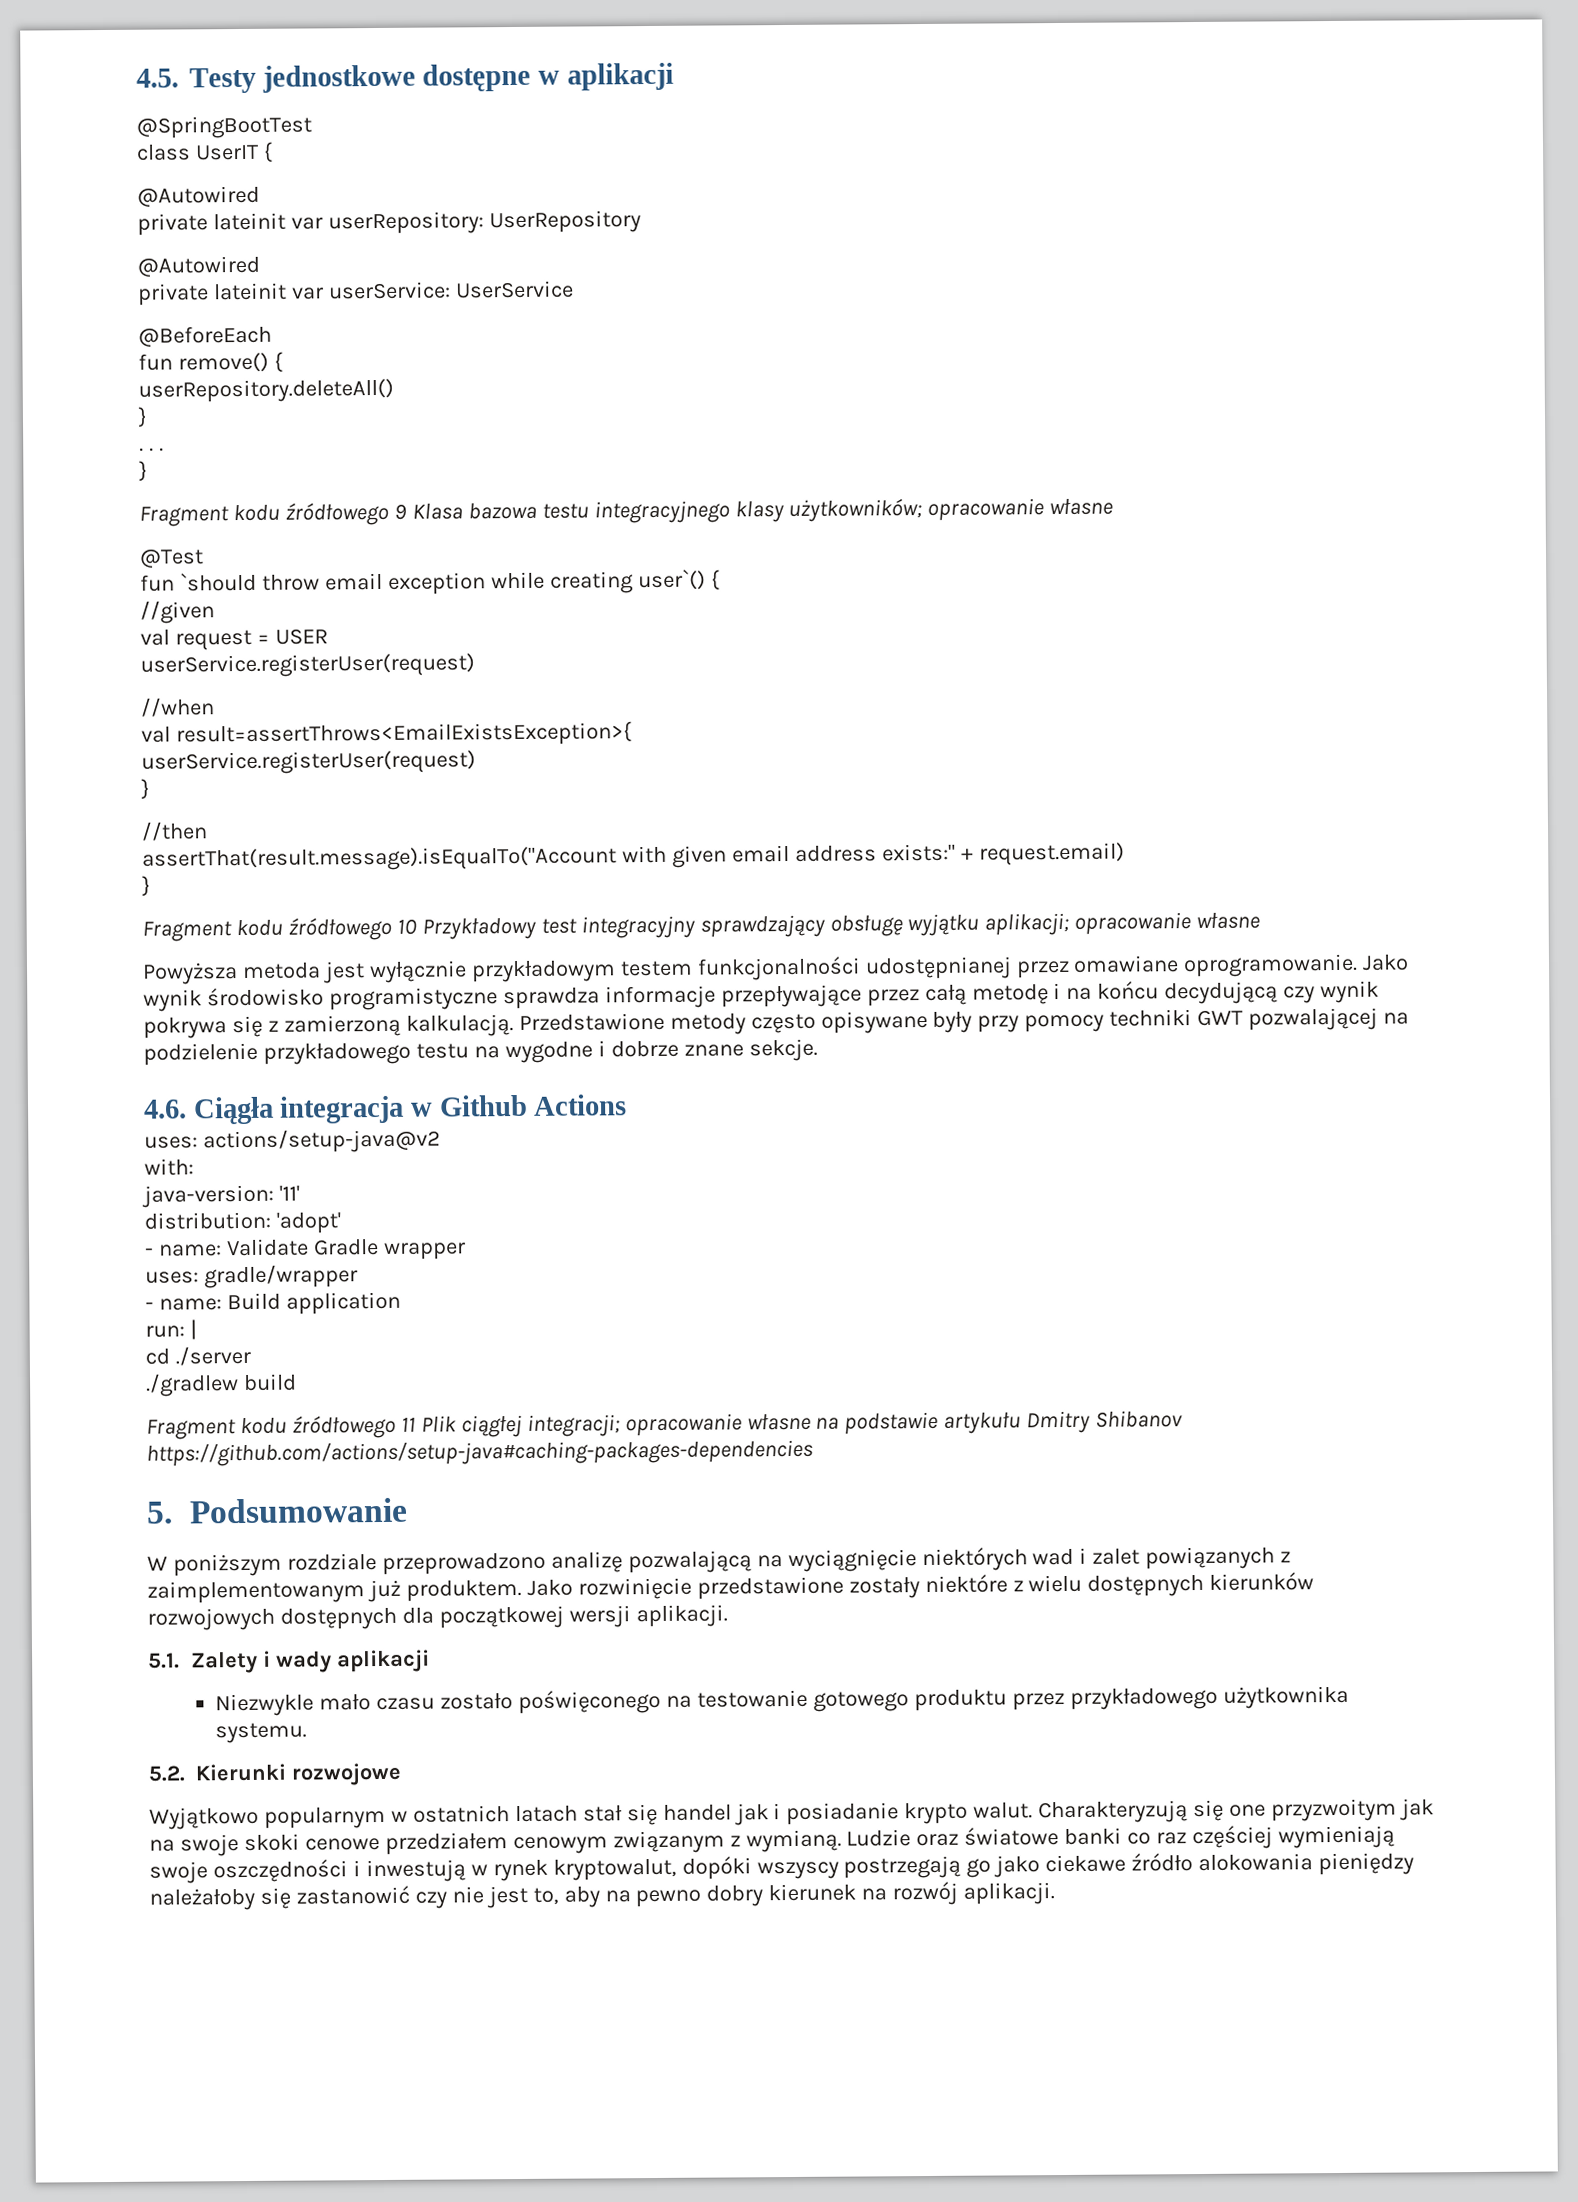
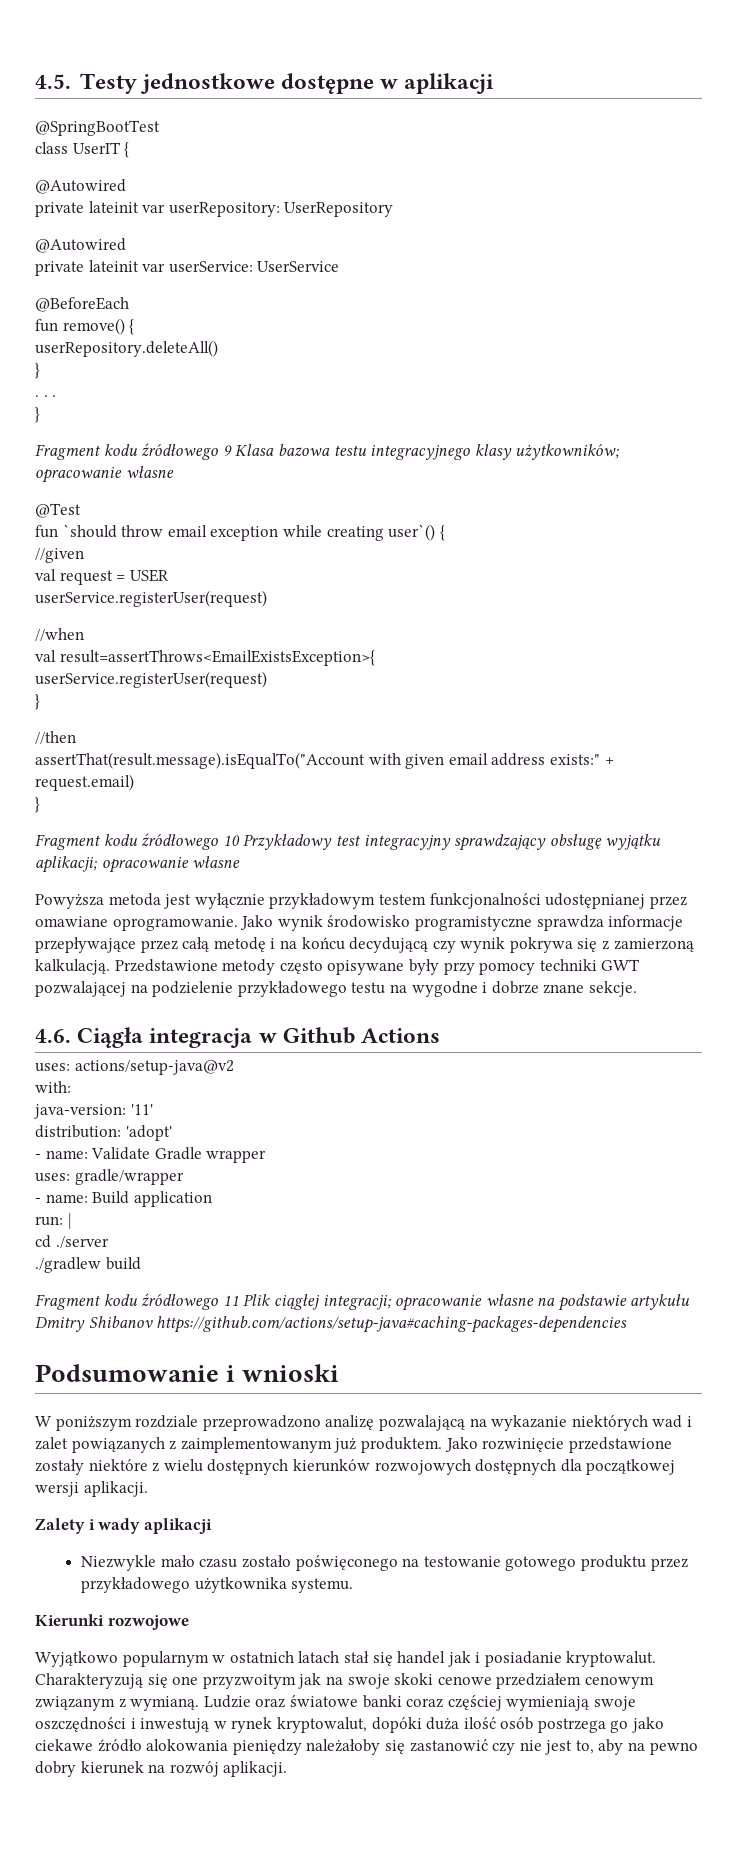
- 5. Podsumowanie
+ Podsumowanie i wnioski
- W poniższym rozdziale przeprowadzono analizę pozwalającą na wyciągnięcie niektórych wad i zalet powiązanych z zaimplementowanym już produktem.
+ W poniższym rozdziale przeprowadzono analizę pozwalającą na wykazanie niektórych wad i zalet powiązanych z zaimplementowanym już produktem.
- 5.1. Zalety i wady aplikacji
+ Zalety i wady aplikacji
- 5.2. Kierunki rozwojowe
+ Kierunki rozwojowe
- Wyjątkowo popularnym w ostatnich latach stał się handel jak i posiadanie krypto walut.
+ Wyjątkowo popularnym w ostatnich latach stał się handel jak i posiadanie kryptowalut.
- Ludzie oraz światowe banki co raz częściej wymieniają swoje oszczędności i inwestują w rynek kryptowalut, dopóki wszyscy postrzegają go jako ciekawe źródło alokowania pieniędzy należałoby się zastanowić czy nie jest to, aby na pewno dobry kierunek na rozwój aplikacji.
+ Ludzie oraz światowe banki coraz częściej wymieniają swoje oszczędności i inwestują w rynek kryptowalut, dopóki duża ilość osób postrzega go jako ciekawe źródło alokowania pieniędzy należałoby się zastanowić czy nie jest to, aby na pewno dobry kierunek na rozwój aplikacji.

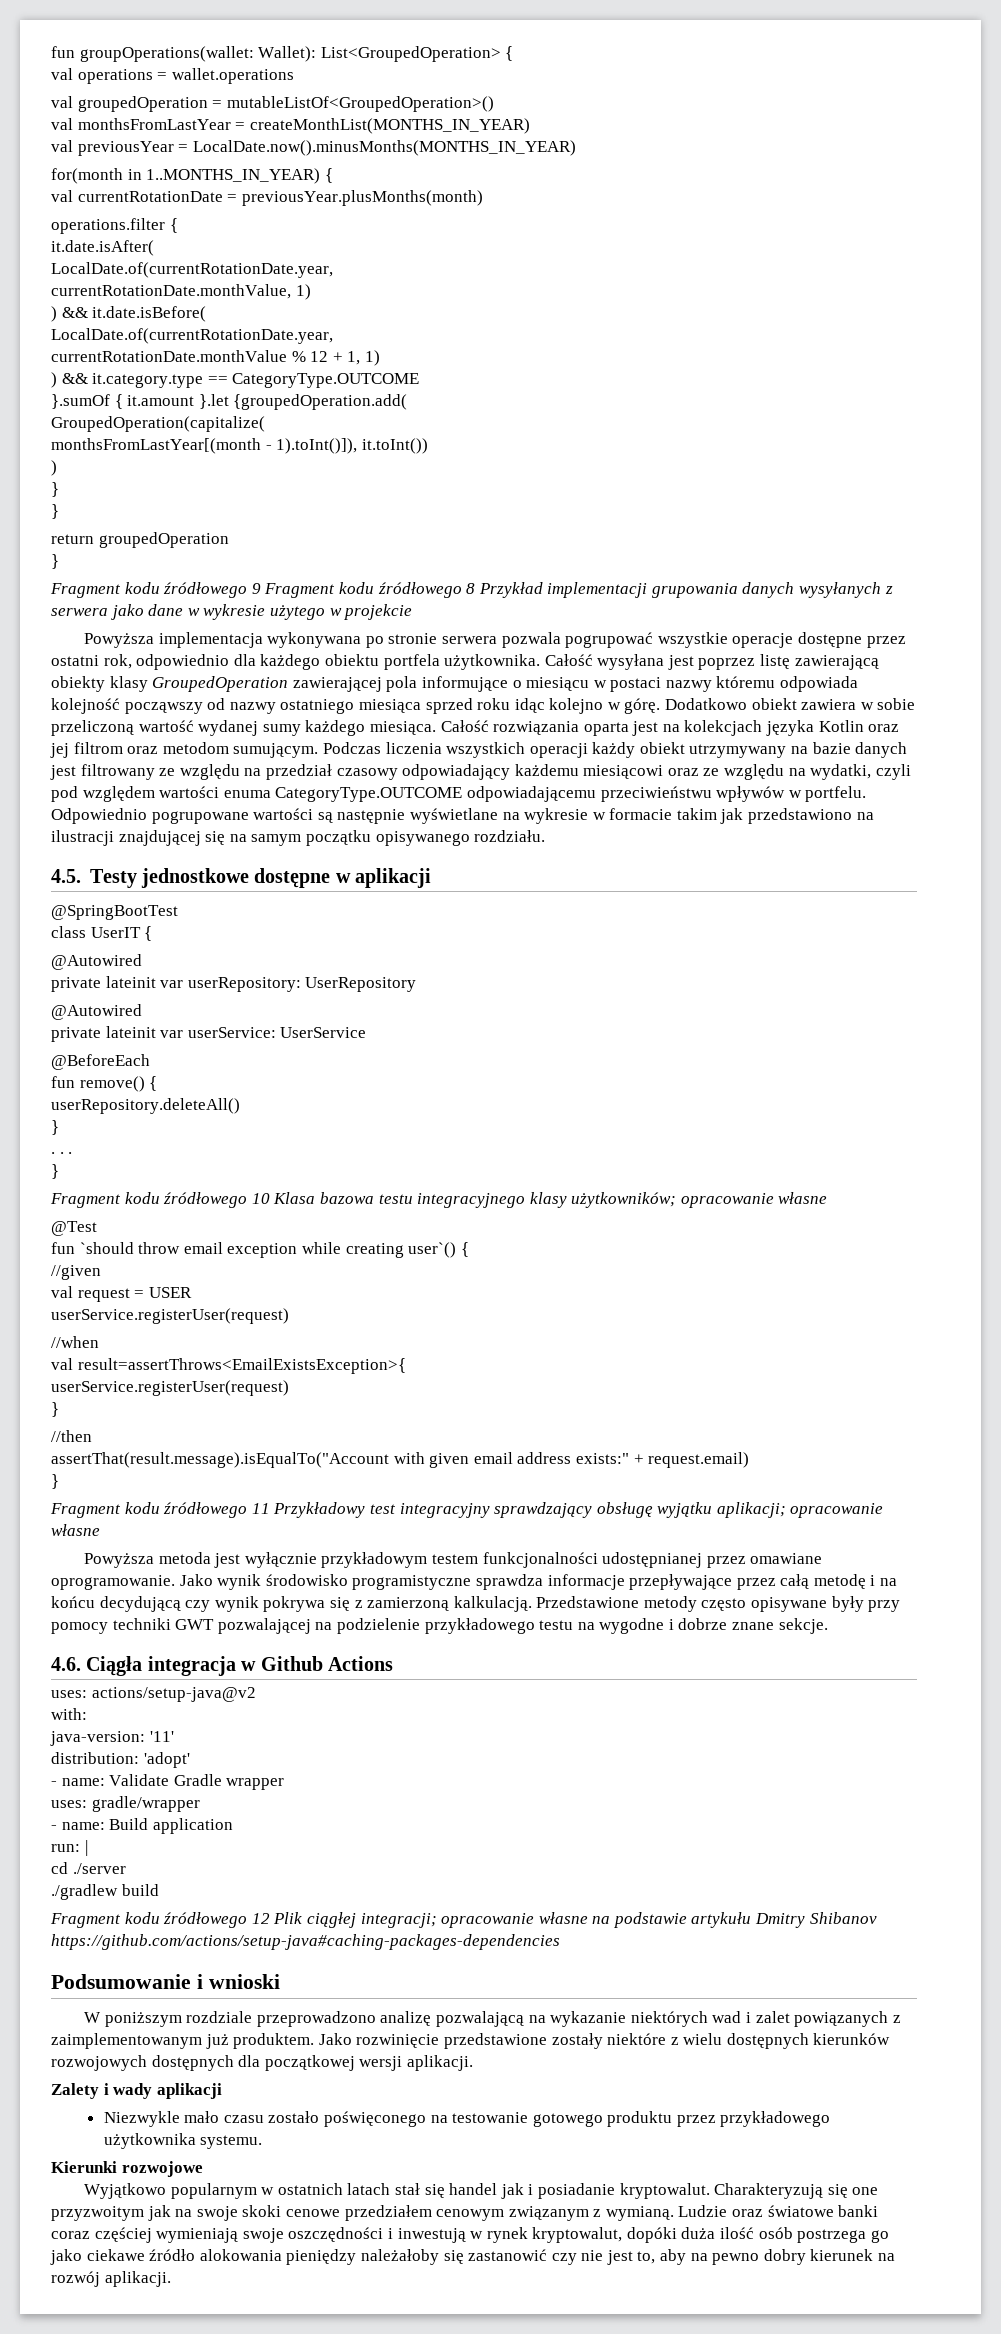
+ fun groupOperations(wallet: Wallet): List<GroupedOperation> {
+ val operations = wallet.operations
+ val groupedOperation = mutableListOf<GroupedOperation>()
+ val monthsFromLastYear = createMonthList(MONTHS_IN_YEAR)
+ val previousYear = LocalDate.now().minusMonths(MONTHS_IN_YEAR)
+ for(month in 1..MONTHS_IN_YEAR) {
+ val currentRotationDate = previousYear.plusMonths(month)
+ operations.filter {
+ it.date.isAfter(
+ LocalDate.of(currentRotationDate.year,
+ currentRotationDate.monthValue, 1)
+ ) && it.date.isBefore(
+ LocalDate.of(currentRotationDate.year,
+ currentRotationDate.monthValue % 12 + 1, 1)
+ ) && it.category.type == CategoryType.OUTCOME
+ }.sumOf { it.amount }.let {groupedOperation.add(
+ GroupedOperation(capitalize(
+ monthsFromLastYear[(month - 1).toInt()]), it.toInt())
+ )
+ }
+ }
+ return groupedOperation
+ }
+ Fragment kodu źródłowego 9 Fragment kodu źródłowego 8 Przykład implementacji grupowania danych wysyłanych z serwera jako dane w wykresie użytego w projekcie
+ Powyższa implementacja wykonywana po stronie serwera pozwala pogrupować wszystkie operacje dostępne przez ostatni rok, odpowiednio dla każdego obiektu portfela użytkownika. Całość wysyłana jest poprzez listę zawierającą obiekty klasy GroupedOperation zawierającej pola informujące o miesiącu w postaci nazwy któremu odpowiada kolejność począwszy od nazwy ostatniego miesiąca sprzed roku idąc kolejno w górę. Dodatkowo obiekt zawiera w sobie przeliczoną wartość wydanej sumy każdego miesiąca. Całość rozwiązania oparta jest na kolekcjach języka Kotlin oraz jej filtrom oraz metodom sumującym. Podczas liczenia wszystkich operacji każdy obiekt utrzymywany na bazie danych jest filtrowany ze względu na przedział czasowy odpowiadający każdemu miesiącowi oraz ze względu na wydatki, czyli pod względem wartości enuma CategoryType.OUTCOME odpowiadającemu przeciwieństwu wpływów w portfelu. Odpowiednio pogrupowane wartości są następnie wyświetlane na wykresie w formacie takim jak przedstawiono na ilustracji znajdującej się na samym początku opisywanego rozdziału.
- Fragment kodu źródłowego 9 Klasa bazowa testu integracyjnego klasy użytkowników; opracowanie własne
+ Fragment kodu źródłowego 10 Klasa bazowa testu integracyjnego klasy użytkowników; opracowanie własne
- Fragment kodu źródłowego 10 Przykładowy test integracyjny sprawdzający obsługę wyjątku aplikacji; opracowanie własne
+ Fragment kodu źródłowego 11 Przykładowy test integracyjny sprawdzający obsługę wyjątku aplikacji; opracowanie własne
- Fragment kodu źródłowego 11 Plik ciągłej integracji; opracowanie własne na podstawie artykułu Dmitry Shibanov https://github.com/actions/setup-java#caching-packages-dependencies
+ Fragment kodu źródłowego 12 Plik ciągłej integracji; opracowanie własne na podstawie artykułu Dmitry Shibanov https://github.com/actions/setup-java#caching-packages-dependencies

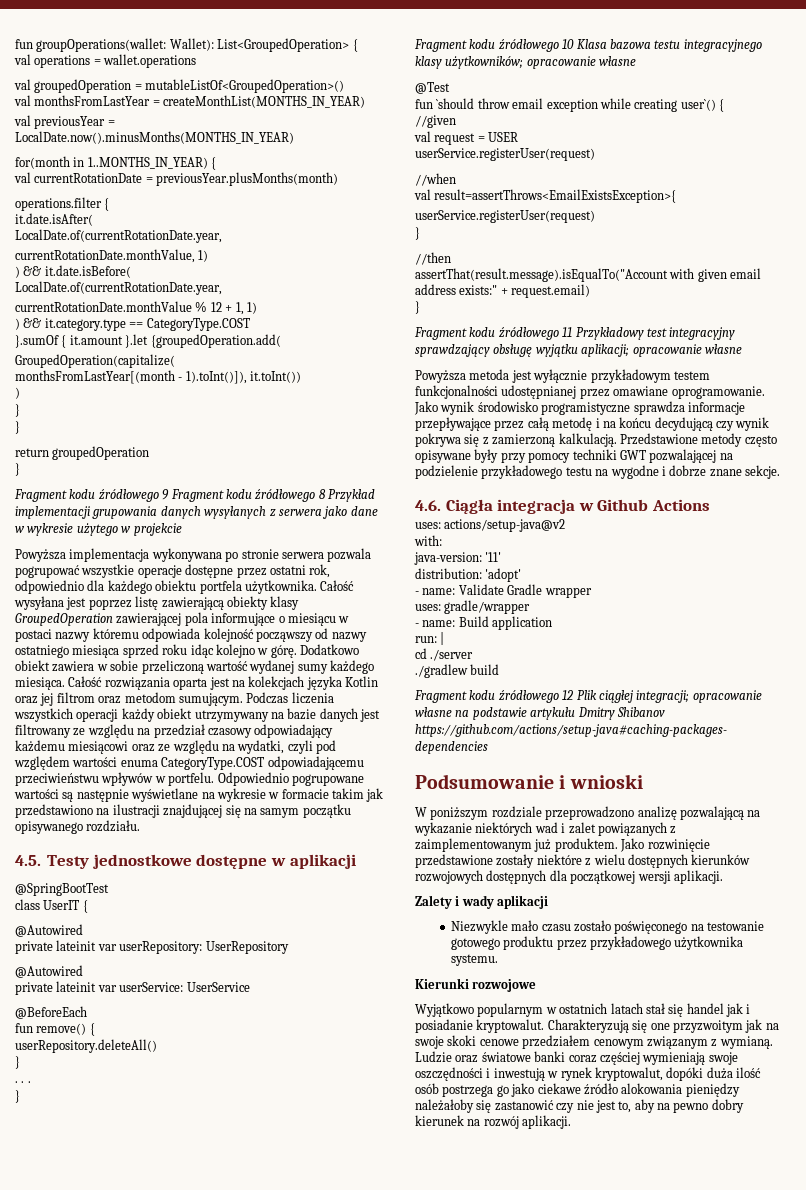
- ) && it.category.type == CategoryType.OUTCOME
+ ) && it.category.type == CategoryType.COST
- Podczas liczenia wszystkich operacji każdy obiekt utrzymywany na bazie danych jest filtrowany ze względu na przedział czasowy odpowiadający każdemu miesiącowi oraz ze względu na wydatki, czyli pod względem wartości enuma CategoryType.OUTCOME odpowiadającemu przeciwieństwu wpływów w portfelu.
+ Podczas liczenia wszystkich operacji każdy obiekt utrzymywany na bazie danych jest filtrowany ze względu na przedział czasowy odpowiadający każdemu miesiącowi oraz ze względu na wydatki, czyli pod względem wartości enuma CategoryType.COST odpowiadającemu przeciwieństwu wpływów w portfelu.

